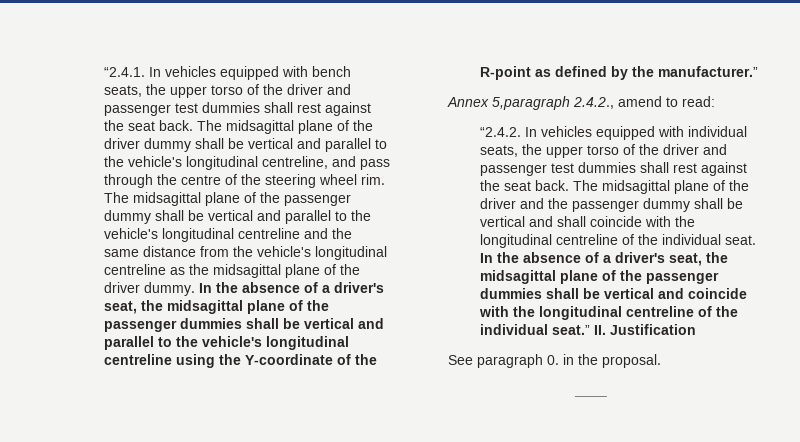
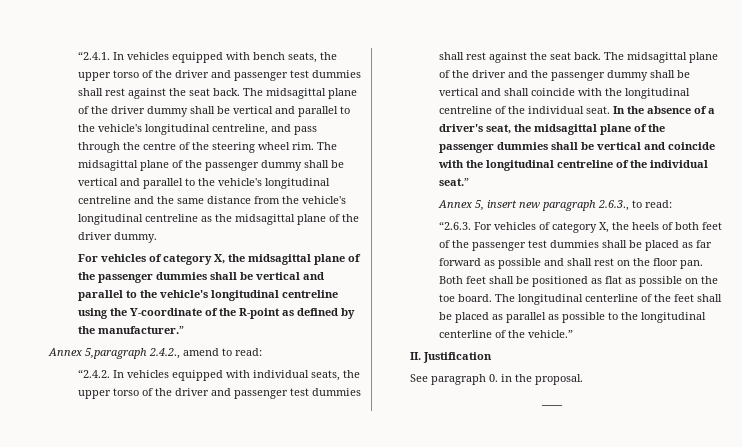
- The midsagittal plane of the passenger dummy shall be vertical and parallel to the vehicle's longitudinal centreline and the same distance from the vehicle's longitudinal centreline as the midsagittal plane of the driver dummy. In the absence of a driver's seat, the midsagittal plane of the passenger dummies shall be vertical and parallel to the vehicle's longitudinal centreline using the Y-coordinate of the R-point as defined by the manufacturer.”
+ The midsagittal plane of the passenger dummy shall be vertical and parallel to the vehicle's longitudinal centreline and the same distance from the vehicle's longitudinal centreline as the midsagittal plane of the driver dummy.
+ For vehicles of category X, the midsagittal plane of the passenger dummies shall be vertical and parallel to the vehicle's longitudinal centreline using the Y-coordinate of the R-point as defined by the manufacturer.”
- In the absence of a driver's seat, the midsagittal plane of the passenger dummies shall be vertical and coincide with the longitudinal centreline of the individual seat.” II. Justification
+ In the absence of a driver's seat, the midsagittal plane of the passenger dummies shall be vertical and coincide with the longitudinal centreline of the individual seat.”
+ Annex 5, insert new paragraph 2.6.3., to read:
+ “2.6.3. For vehicles of category X, the heels of both feet of the passenger test dummies shall be placed as far forward as possible and shall rest on the floor pan. Both feet shall be positioned as flat as possible on the toe board. The longitudinal centerline of the feet shall be placed as parallel as possible to the longitudinal centerline of the vehicle.”
+ II. Justification

